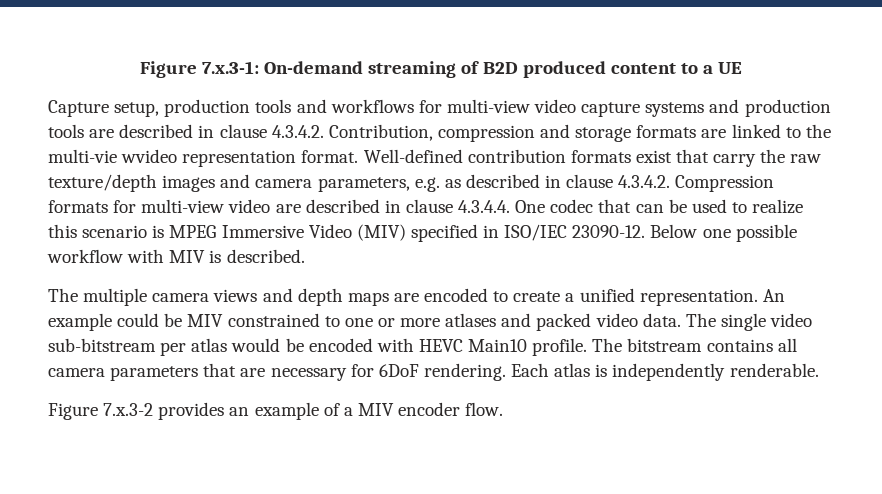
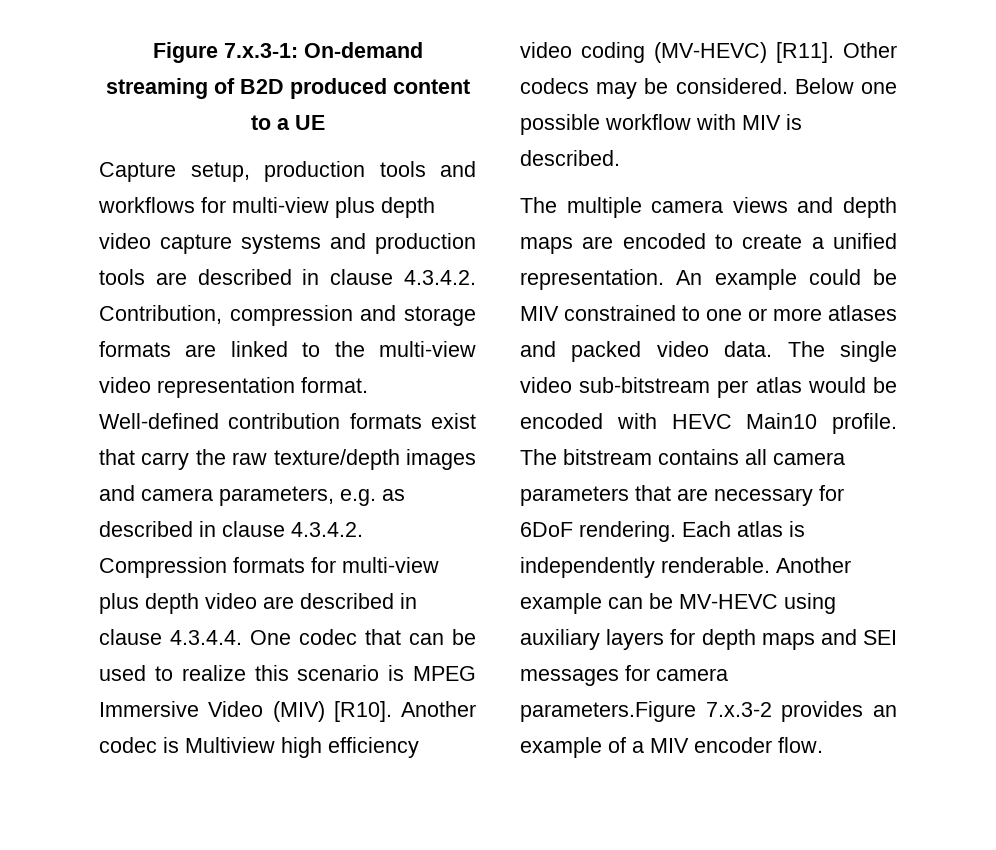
- Capture setup, production tools and workflows for multi-view video capture systems and production tools are described in clause 4.3.4.2. Contribution, compression and storage formats are linked to the multi-vie wvideo representation format.
+ Capture setup, production tools and workflows for multi-view plus depth video capture systems and production tools are described in clause 4.3.4.2. Contribution, compression and storage formats are linked to the multi-view video representation format.
- Well-defined contribution formats exist that carry the raw texture/depth images and camera parameters, e.g. as described in clause 4.3.4.2. Compression formats for multi-view video are described in clause 4.3.4.4. One codec that can be used to realize this scenario is MPEG Immersive Video (MIV) specified in ISO/IEC 23090-12.
+ Well-defined contribution formats exist that carry the raw texture/depth images and camera parameters, e.g. as described in clause 4.3.4.2. Compression formats for multi-view plus depth video are described in clause 4.3.4.4. One codec that can be used to realize this scenario is MPEG Immersive Video (MIV) [R10]. Another codec is Multiview high efficiency video coding (MV-HEVC) [R11]. Other codecs may be considered.
- Each atlas is independently renderable.
- Figure 7.x.3-2 provides an example of a MIV encoder flow.
+ Each atlas is independently renderable. Another example can be MV-HEVC using auxiliary layers for depth maps and SEI messages for camera parameters.Figure 7.x.3-2 provides an example of a MIV encoder flow.

